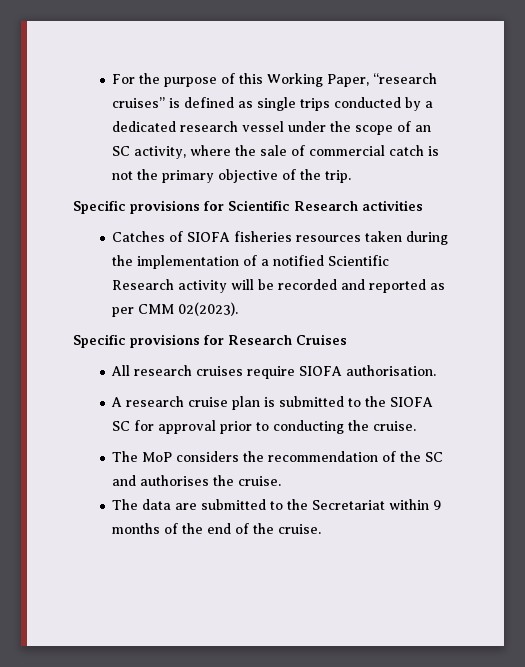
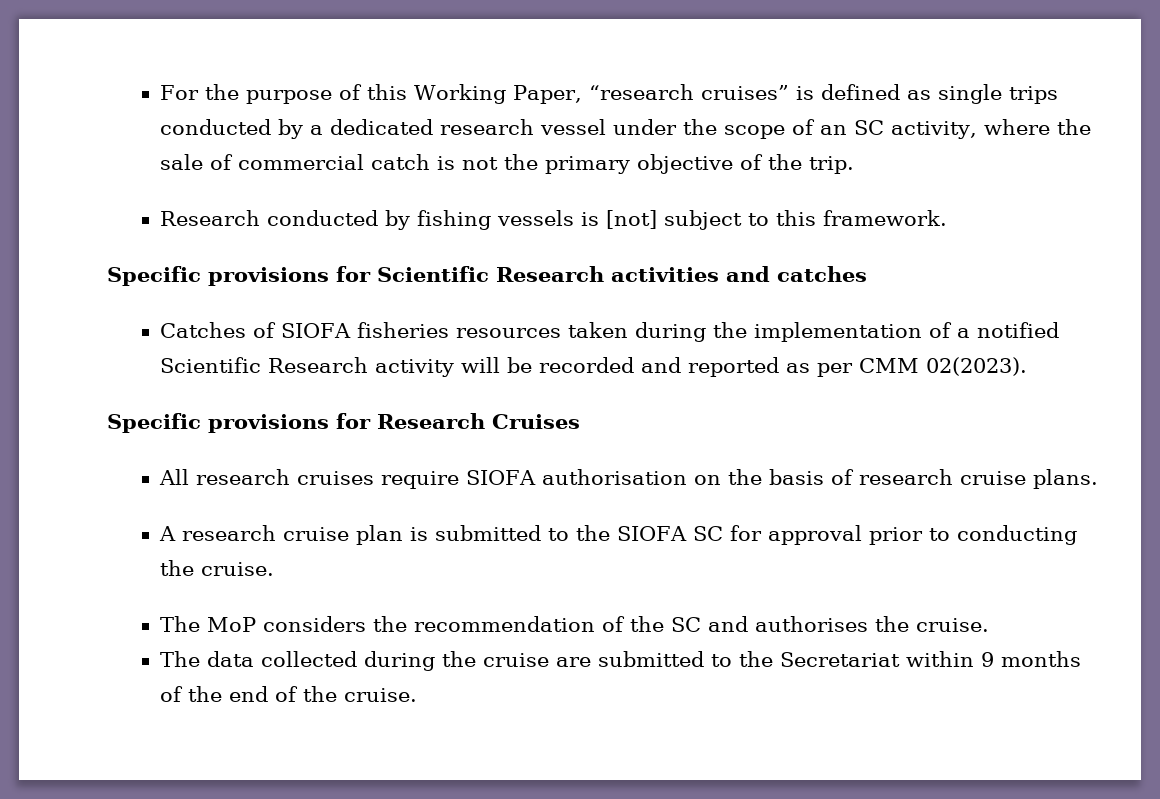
+ Research conducted by fishing vessels is [not] subject to this framework.
- Specific provisions for Scientific Research activities
+ Specific provisions for Scientific Research activities and catches
- All research cruises require SIOFA authorisation.
+ All research cruises require SIOFA authorisation on the basis of research cruise plans.
- The data are submitted to the Secretariat within 9 months of the end of the cruise.
+ The data collected during the cruise are submitted to the Secretariat within 9 months of the end of the cruise.

